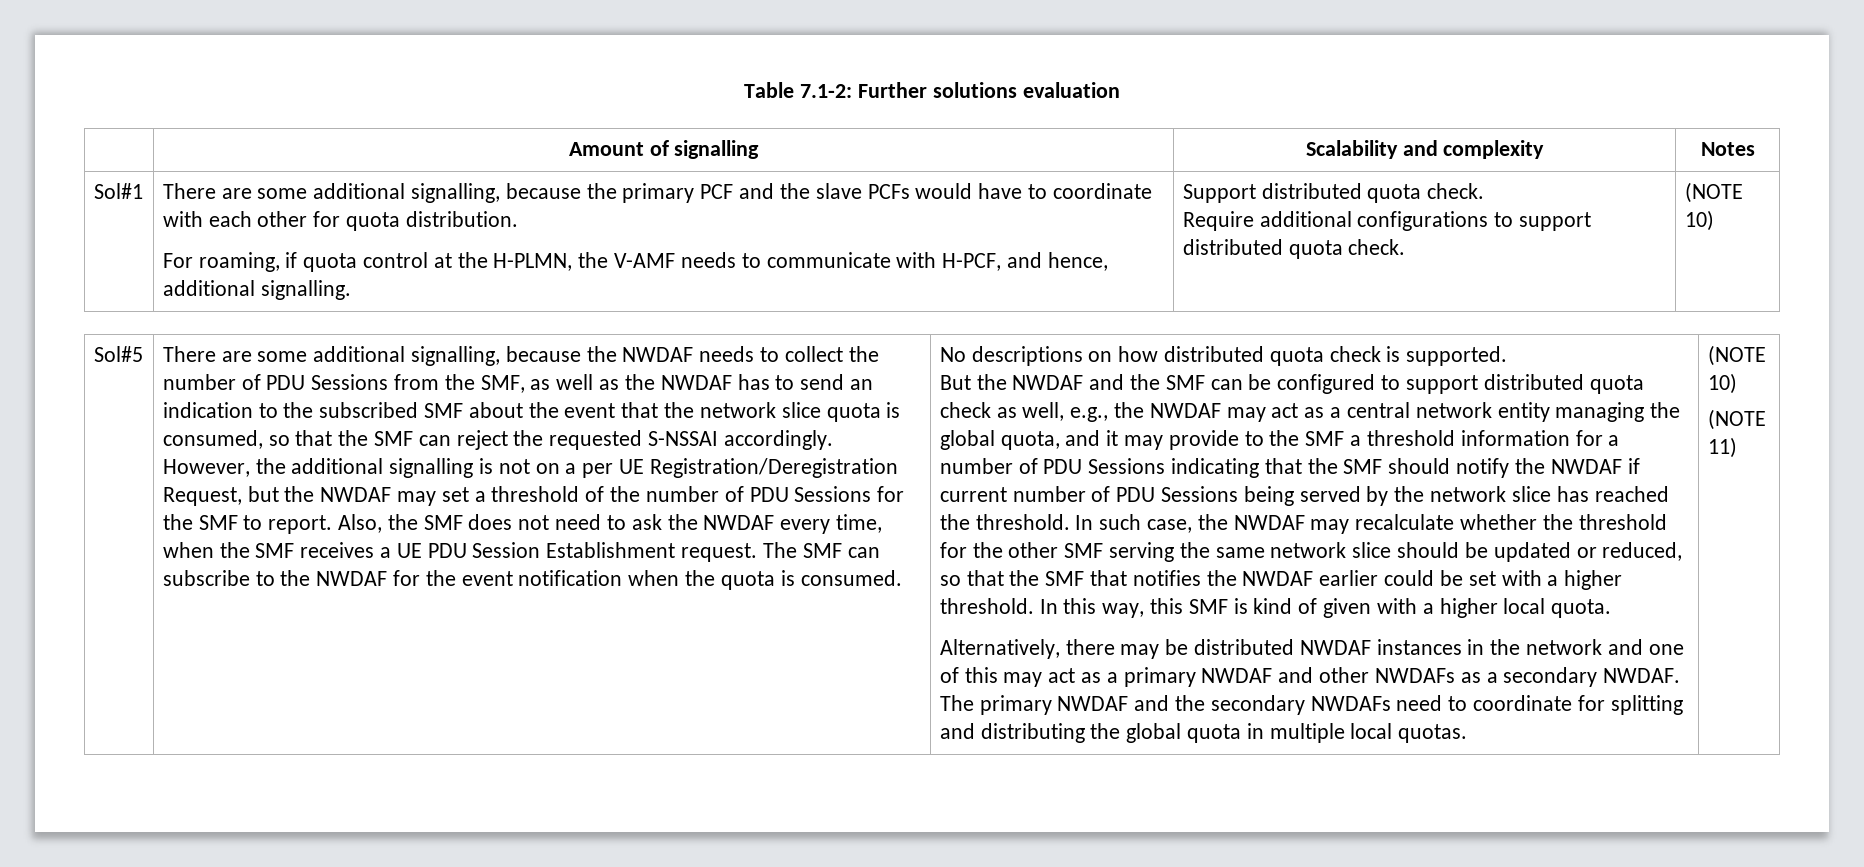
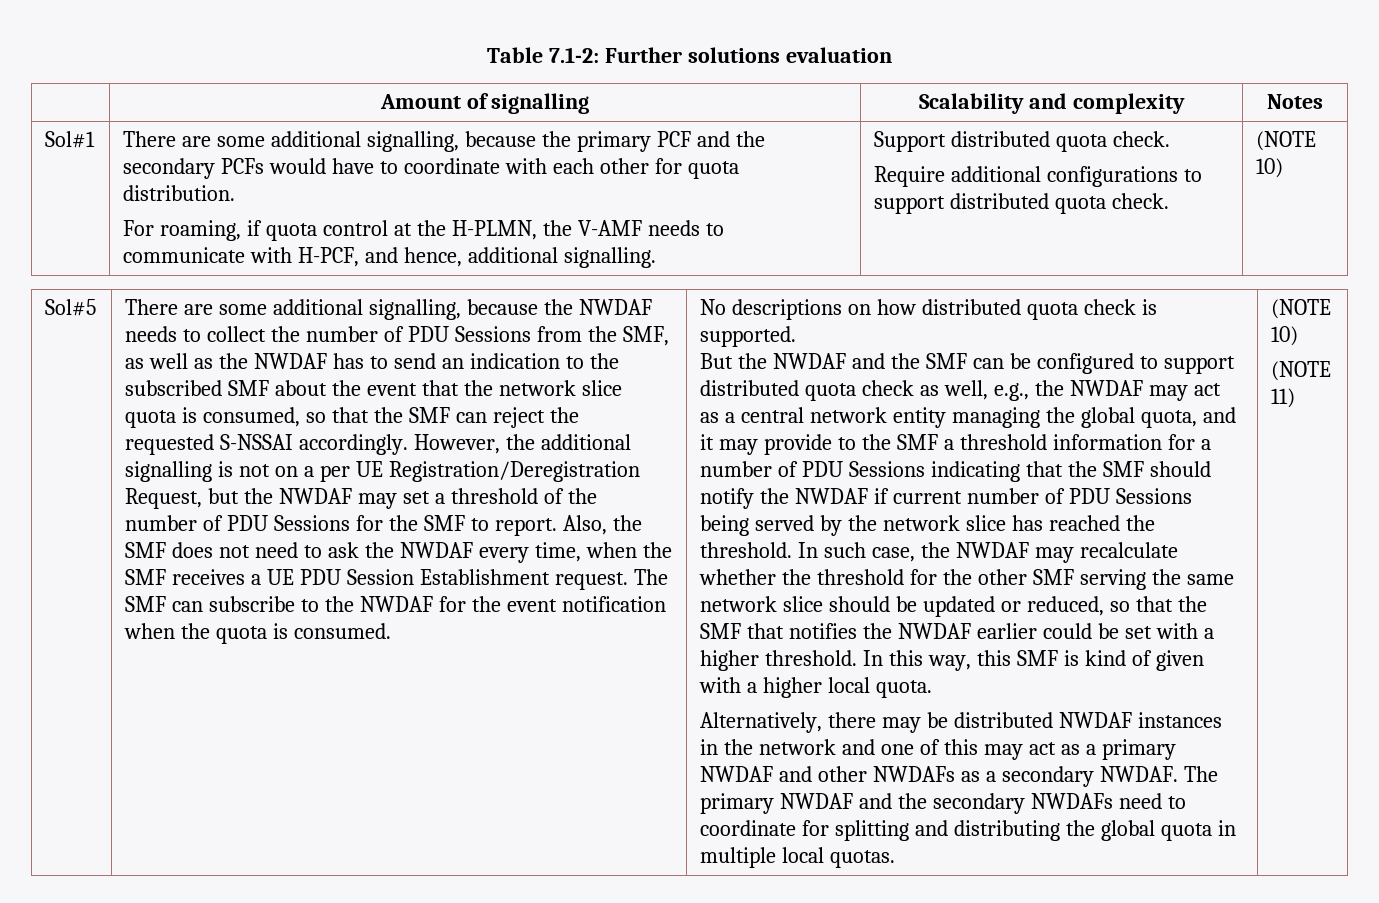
- There are some additional signalling, because the primary PCF and the slave PCFs would have to coordinate with each other for quota distribution.
+ There are some additional signalling, because the primary PCF and the secondary PCFs would have to coordinate with each other for quota distribution.

